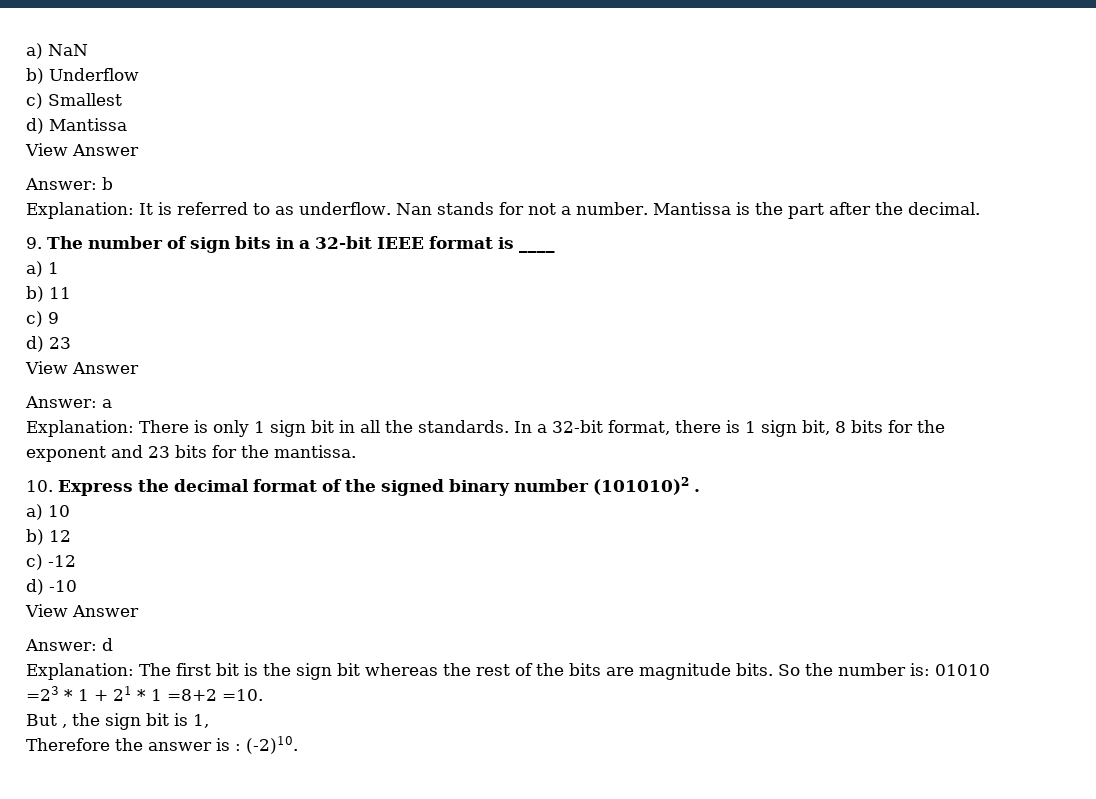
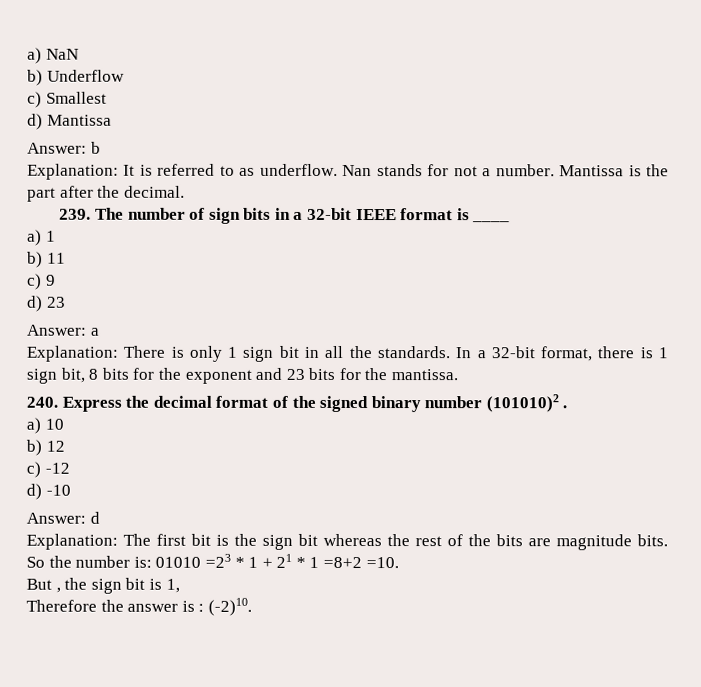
  d) Mantissa
- View Answer
- 9. The number of sign bits in a 32-bit IEEE format is ____
+ 239. The number of sign bits in a 32-bit IEEE format is ____
  d) 23
- View Answer
- 10. Express the decimal format of the signed binary number (101010)2 .
+ 240. Express the decimal format of the signed binary number (101010)2 .
  d) -10
- View Answer

